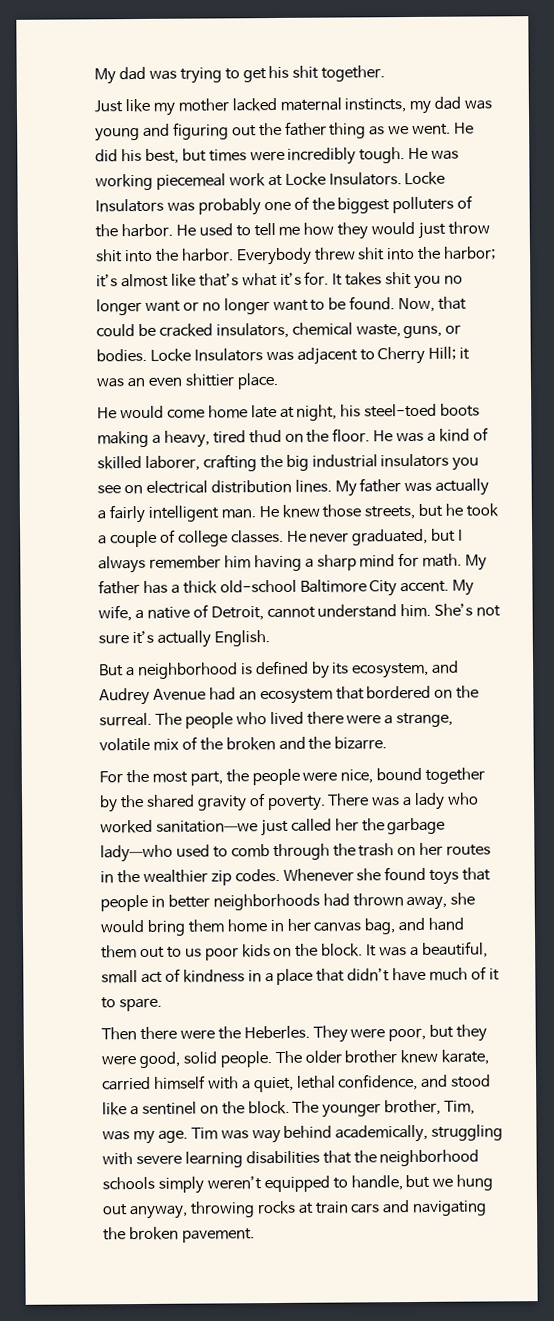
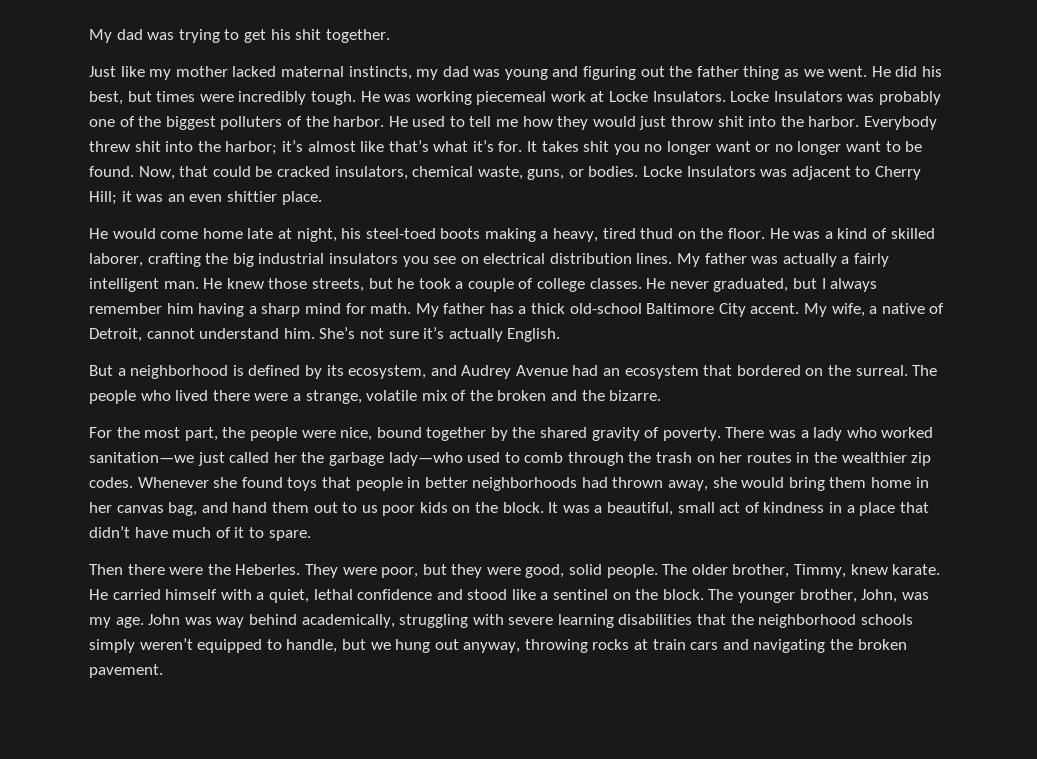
- The older brother knew karate, carried himself with a quiet, lethal confidence, and stood like a sentinel on the block.
+ The older brother, Timmy, knew karate. He carried himself with a quiet, lethal confidence and stood like a sentinel on the block.
- The younger brother, Tim, was my age.
+ The younger brother, John, was my age.
- Tim was way behind academically, struggling with severe learning disabilities that the neighborhood schools simply weren’t equipped to handle, but we hung out anyway, throwing rocks at train cars and navigating the broken pavement.
+ John was way behind academically, struggling with severe learning disabilities that the neighborhood schools simply weren’t equipped to handle, but we hung out anyway, throwing rocks at train cars and navigating the broken pavement.

